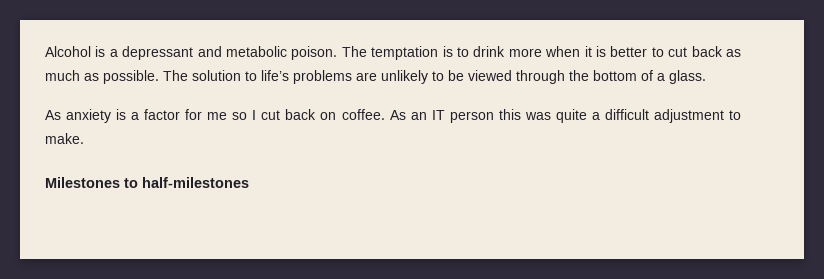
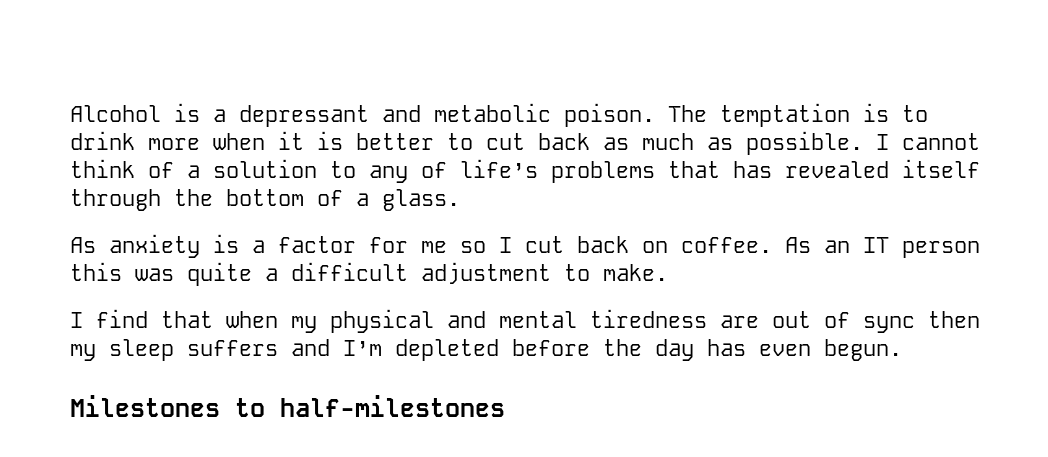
- The solution to life’s problems are unlikely to be viewed through the bottom of a glass.
+ I cannot think of a solution to any of life’s problems that has revealed itself through the bottom of a glass.
+ I find that when my physical and mental tiredness are out of sync then my sleep suffers and I’m depleted before the day has even begun.

